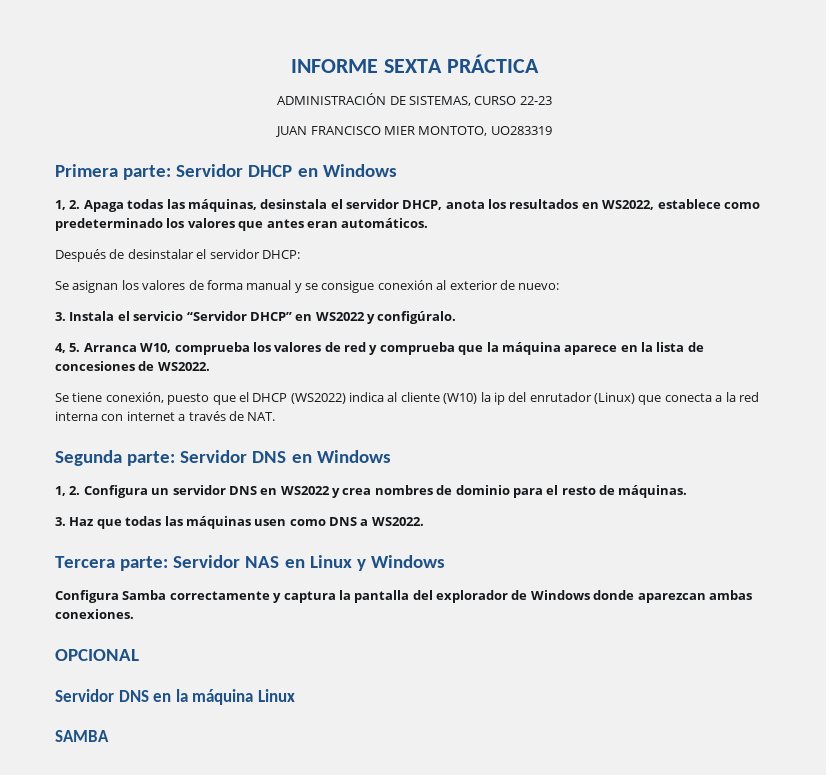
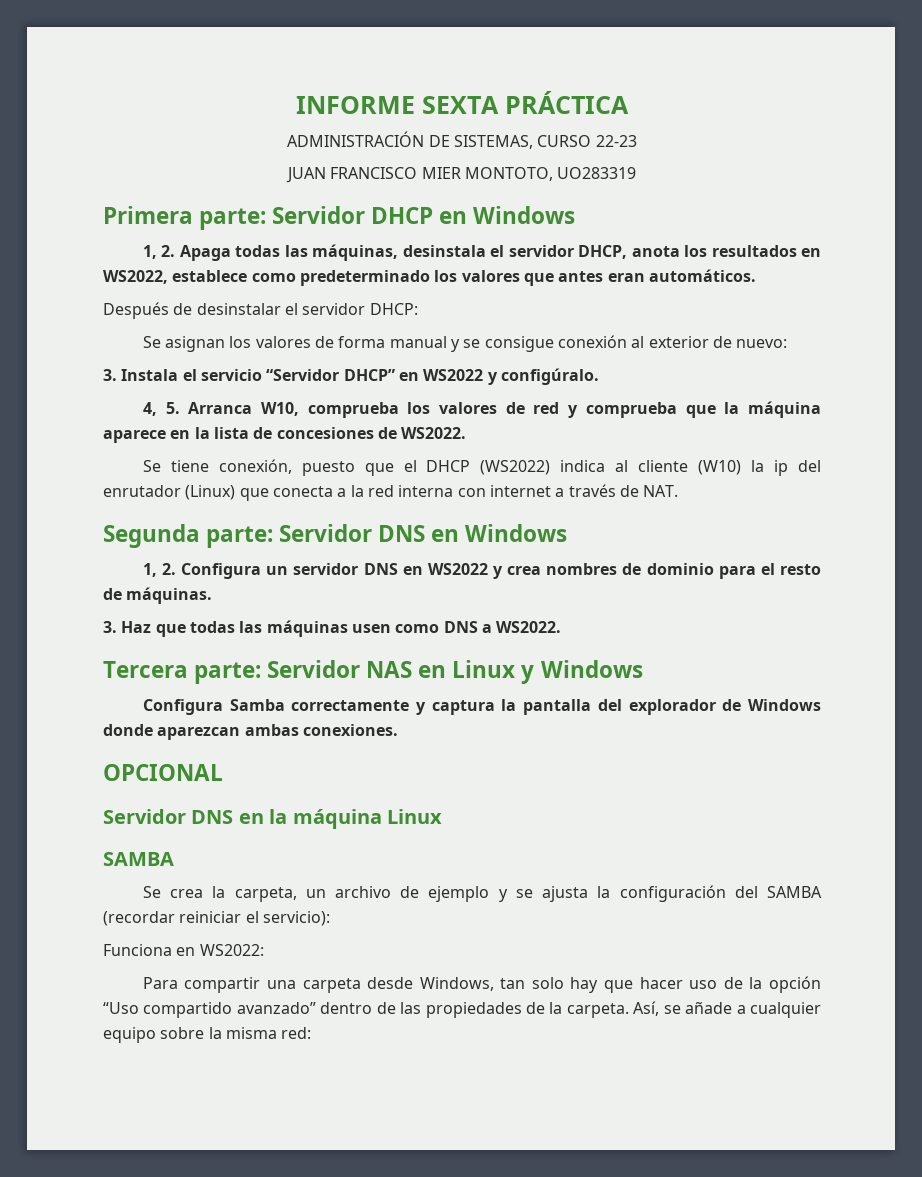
+ Se crea la carpeta, un archivo de ejemplo y se ajusta la configuración del SAMBA (recordar reiniciar el servicio):
+ Funciona en WS2022:
+ Para compartir una carpeta desde Windows, tan solo hay que hacer uso de la opción “Uso compartido avanzado” dentro de las propiedades de la carpeta. Así, se añade a cualquier equipo sobre la misma red:

